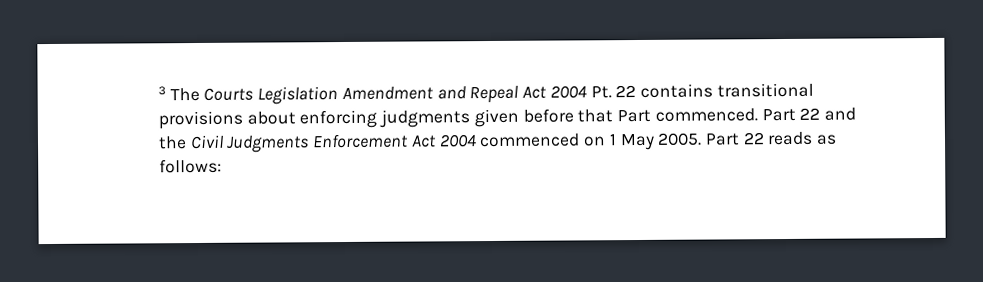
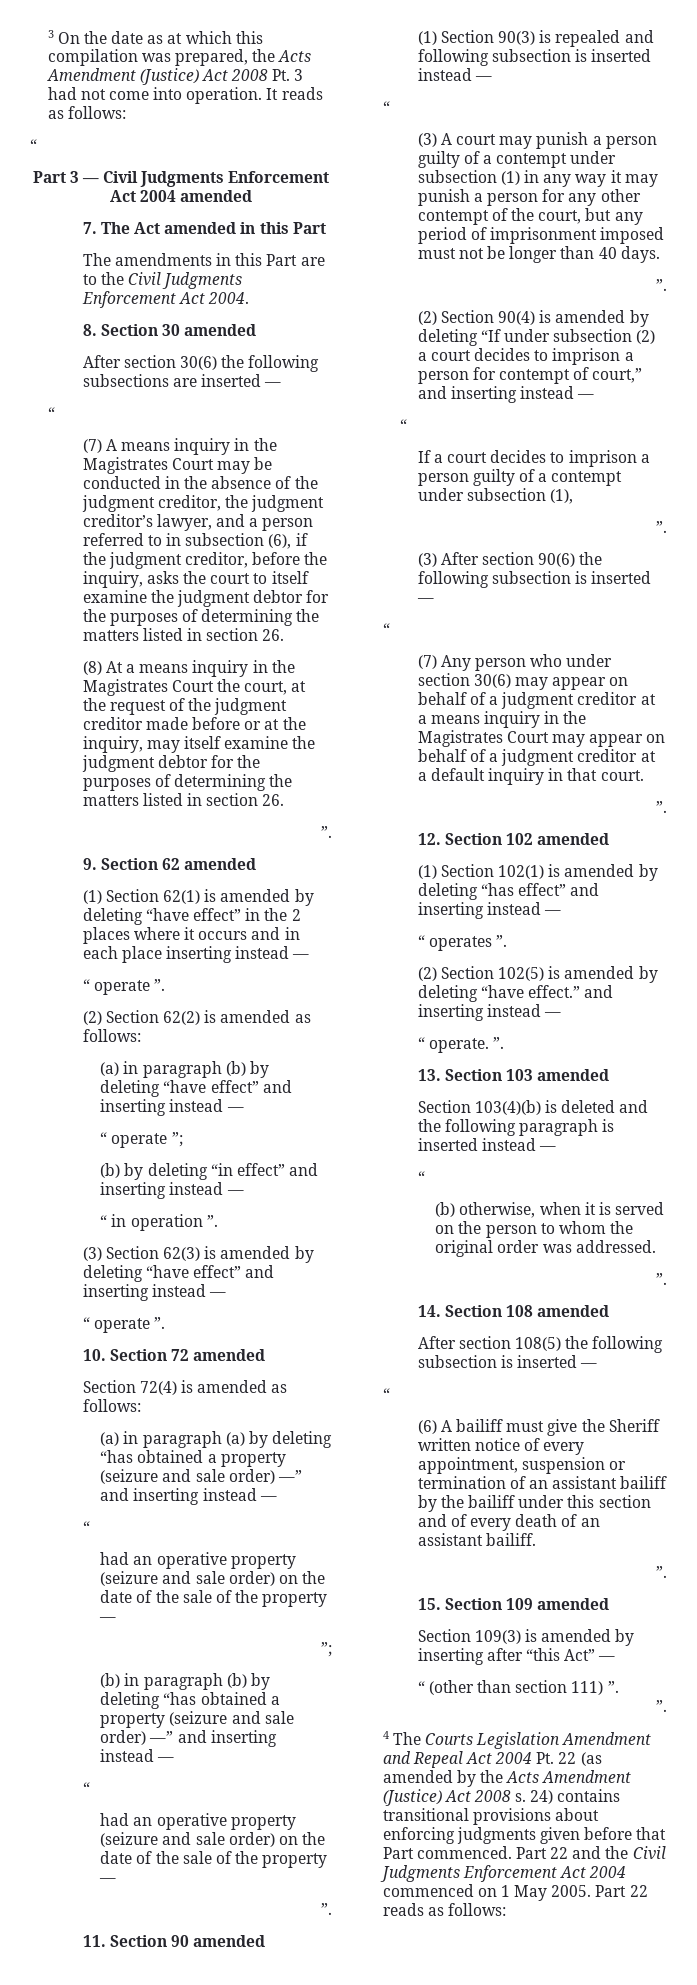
- 3 The Courts Legislation Amendment and Repeal Act 2004 Pt. 22 contains transitional provisions about enforcing judgments given before that Part commenced.
+ 3 On the date as at which this compilation was prepared, the Acts Amendment (Justice) Act 2008 Pt. 3 had not come into operation. It reads as follows:
+ “
+ Part 3 — Civil Judgments Enforcement Act 2004 amended
+ 7. The Act amended in this Part
+ The amendments in this Part are to the Civil Judgments Enforcement Act 2004.
+ 8. Section 30 amended
+ After section 30(6) the following subsections are inserted —
+ “
+ (7) A means inquiry in the Magistrates Court may be conducted in the absence of the judgment creditor, the judgment creditor’s lawyer, and a person referred to in subsection (6), if the judgment creditor, before the inquiry, asks the court to itself examine the judgment debtor for the purposes of determining the matters listed in section 26.
+ (8) At a means inquiry in the Magistrates Court the court, at the request of the judgment creditor made before or at the inquiry, may itself examine the judgment debtor for the purposes of determining the matters listed in section 26.
+ ”.
+ 9. Section 62 amended
+ (1) Section 62(1) is amended by deleting “have effect” in the 2 places where it occurs and in each place inserting instead —
+ “ operate ”.
+ (2) Section 62(2) is amended as follows:
+ (a) in paragraph (b) by deleting “have effect” and inserting instead —
+ “ operate ”;
+ (b) by deleting “in effect” and inserting instead —
+ “ in operation ”.
+ (3) Section 62(3) is amended by deleting “have effect” and inserting instead —
+ “ operate ”.
+ 10. Section 72 amended
+ Section 72(4) is amended as follows:
+ (a) in paragraph (a) by deleting “has obtained a property (seizure and sale order) —” and inserting instead —
+ “
+ had an operative property (seizure and sale order) on the date of the sale of the property —
+ ”;
+ (b) in paragraph (b) by deleting “has obtained a property (seizure and sale order) —” and inserting instead —
+ “
+ had an operative property (seizure and sale order) on the date of the sale of the property —
+ ”.
+ 11. Section 90 amended
+ (1) Section 90(3) is repealed and following subsection is inserted instead —
+ “
+ (3) A court may punish a person guilty of a contempt under subsection (1) in any way it may punish a person for any other contempt of the court, but any period of imprisonment imposed must not be longer than 40 days.
+ ”.
+ (2) Section 90(4) is amended by deleting “If under subsection (2) a court decides to imprison a person for contempt of court,” and inserting instead —
+ “
+ If a court decides to imprison a person guilty of a contempt under subsection (1),
+ ”.
+ (3) After section 90(6) the following subsection is inserted —
+ “
+ (7) Any person who under section 30(6) may appear on behalf of a judgment creditor at a means inquiry in the Magistrates Court may appear on behalf of a judgment creditor at a default inquiry in that court.
+ ”.
+ 12. Section 102 amended
+ (1) Section 102(1) is amended by deleting “has effect” and inserting instead —
+ “ operates ”.
+ (2) Section 102(5) is amended by deleting “have effect.” and inserting instead —
+ “ operate. ”.
+ 13. Section 103 amended
+ Section 103(4)(b) is deleted and the following paragraph is inserted instead —
+ “
+ (b) otherwise, when it is served on the person to whom the original order was addressed.
+ ”.
+ 14. Section 108 amended
+ After section 108(5) the following subsection is inserted —
+ “
+ (6) A bailiff must give the Sheriff written notice of every appointment, suspension or termination of an assistant bailiff by the bailiff under this section and of every death of an assistant bailiff.
+ ”.
+ 15. Section 109 amended
+ Section 109(3) is amended by inserting after “this Act” —
+ “ (other than section 111) ”.
+ ”.
+ 4 The Courts Legislation Amendment and Repeal Act 2004 Pt. 22 (as amended by the Acts Amendment (Justice) Act 2008 s. 24) contains transitional provisions about enforcing judgments given before that Part commenced.

